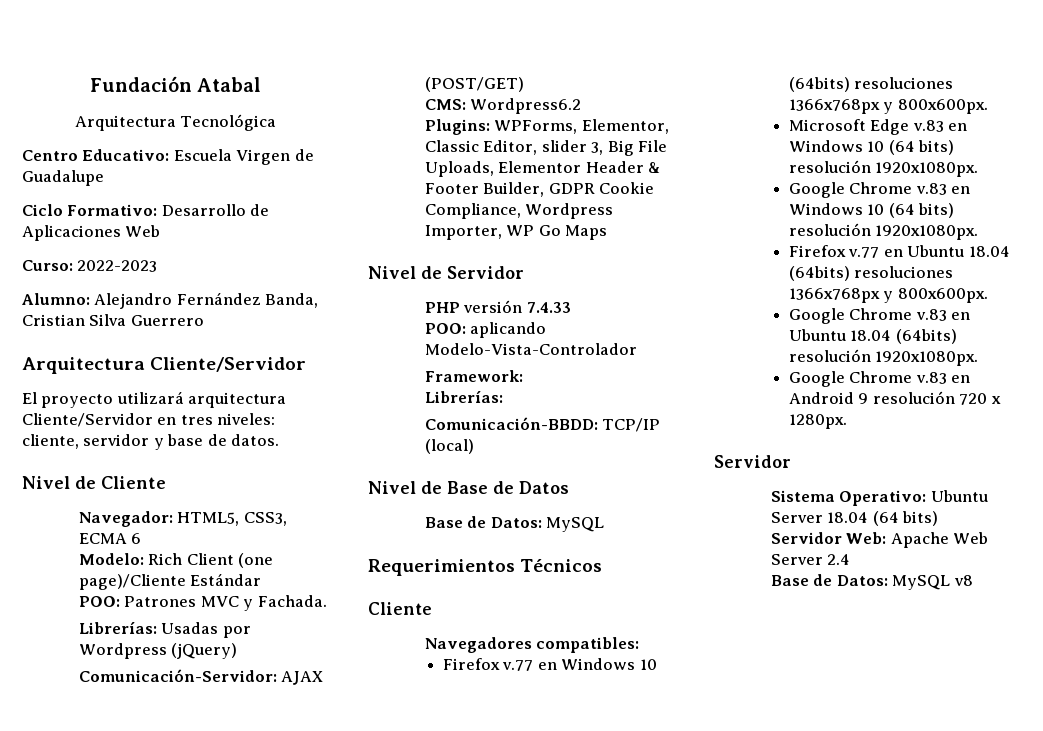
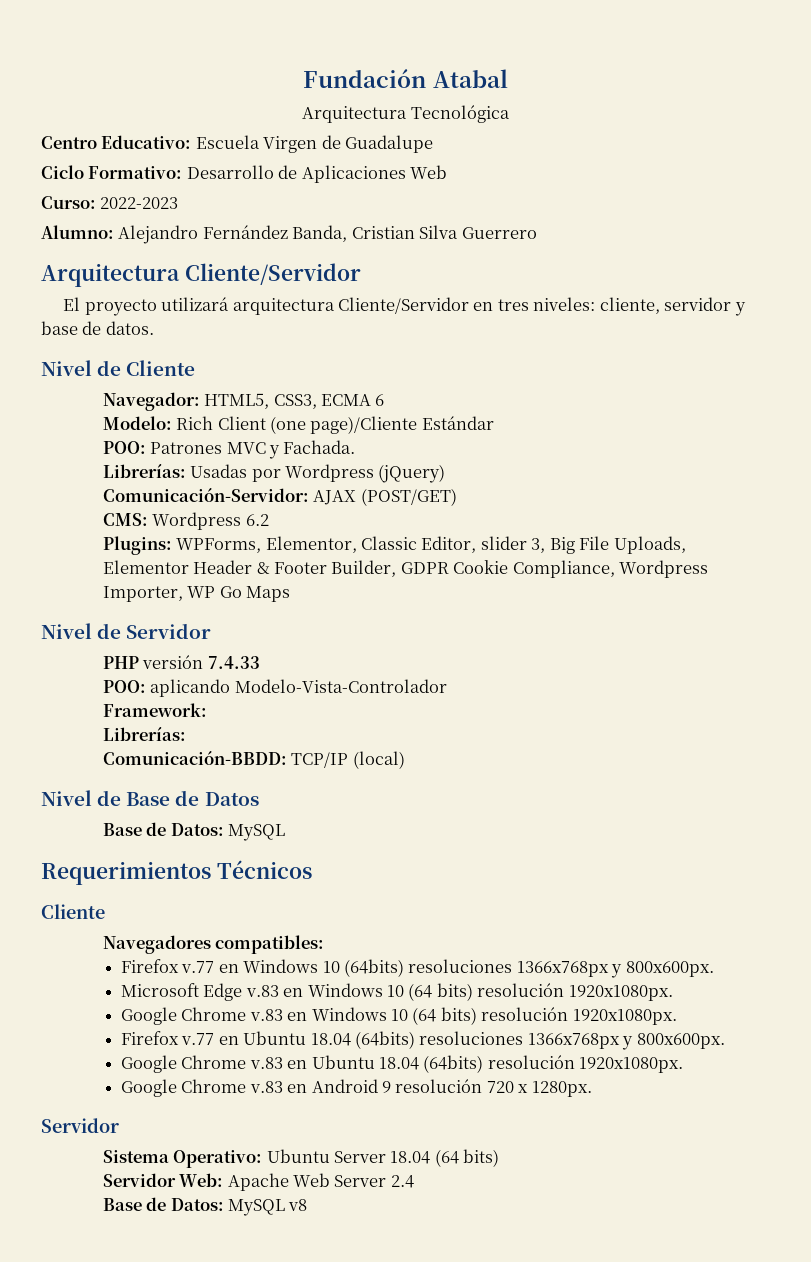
- CMS: Wordpress6.2
+ CMS: Wordpress 6.2

